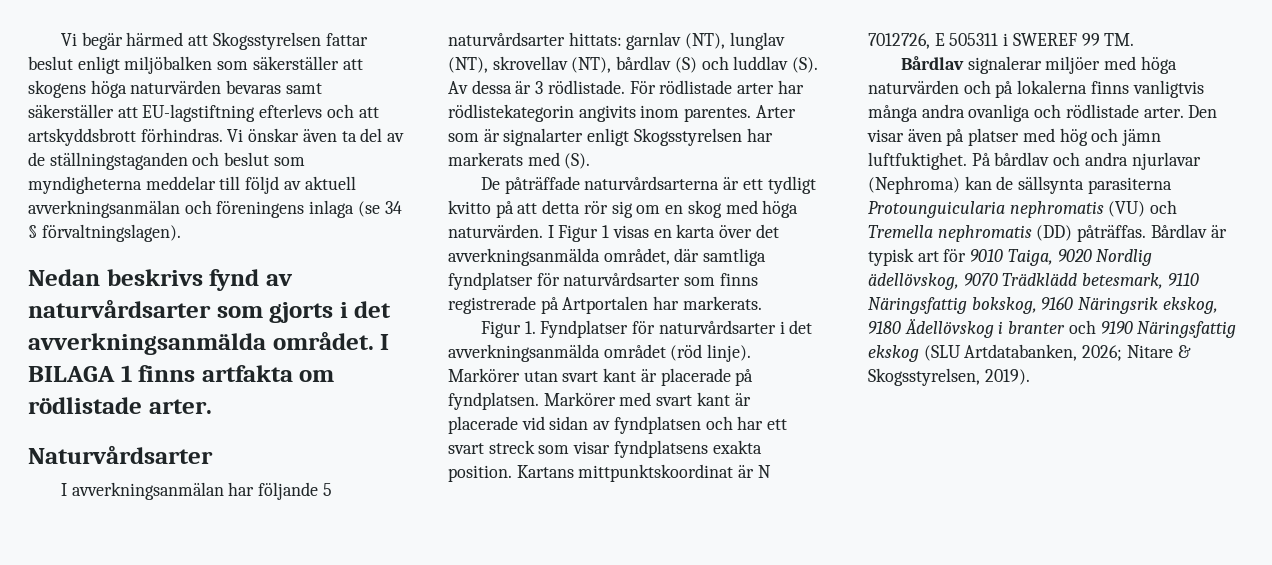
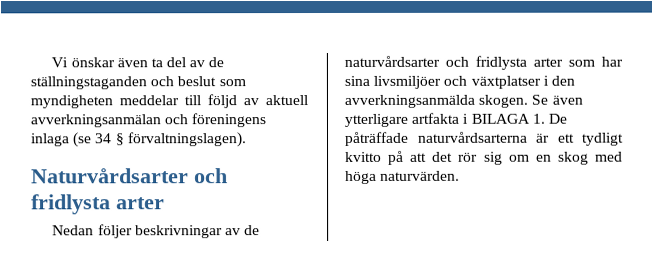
- Vi begär härmed att Skogsstyrelsen fattar beslut enligt miljöbalken som säkerställer att skogens höga naturvärden bevaras samt säkerställer att EU-lagstiftning efterlevs och att artskyddsbrott förhindras. Vi önskar även ta del av de ställningstaganden och beslut som myndigheterna meddelar till följd av aktuell avverkningsanmälan och föreningens inlaga (se 34 § förvaltningslagen).
+ Vi önskar även ta del av de ställningstaganden och beslut som myndigheten meddelar till följd av aktuell avverkningsanmälan och föreningens inlaga (se 34 § förvaltningslagen).
- Nedan beskrivs fynd av naturvårdsarter som gjorts i det avverkningsanmälda området. I BILAGA 1 finns artfakta om rödlistade arter.
- Naturvårdsarter
- I avverkningsanmälan har följande 5 naturvårdsarter hittats: garnlav (NT), lunglav (NT), skrovellav (NT), bårdlav (S) och luddlav (S). Av dessa är 3 rödlistade. För rödlistade arter har rödlistekategorin angivits inom parentes. Arter som är signalarter enligt Skogsstyrelsen har markerats med (S).
- De påträffade naturvårdsarterna är ett tydligt kvitto på att detta rör sig om en skog med höga naturvärden. I Figur 1 visas en karta över det avverkningsanmälda området, där samtliga fyndplatser för naturvårdsarter som finns registrerade på Artportalen har markerats.
- Figur 1. Fyndplatser för naturvårdsarter i det avverkningsanmälda området (röd linje). Markörer utan svart kant är placerade på fyndplatsen. Markörer med svart kant är placerade vid sidan av fyndplatsen och har ett svart streck som visar fyndplatsens exakta position. Kartans mittpunktskoordinat är N 7012726, E 505311 i SWEREF 99 TM.
- Bårdlav signalerar miljöer med höga naturvärden och på lokalerna finns vanligtvis många andra ovanliga och rödlistade arter. Den visar även på platser med hög och jämn luftfuktighet. På bårdlav och andra njurlavar (Nephroma) kan de sällsynta parasiterna Protounguicularia nephromatis (VU) och Tremella nephromatis (DD) påträffas. Bårdlav är typisk art för 9010 Taiga, 9020 Nordlig ädellövskog, 9070 Trädklädd betesmark, 9110 Näringsfattig bokskog, 9160 Näringsrik ekskog, 9180 Ädellövskog i branter och 9190 Näringsfattig ekskog (SLU Artdatabanken, 2026; Nitare & Skogsstyrelsen, 2019).
+ Naturvårdsarter och fridlysta arter
+ Nedan följer beskrivningar av de naturvårdsarter och fridlysta arter som har sina livsmiljöer och växtplatser i den avverkningsanmälda skogen. Se även ytterligare artfakta i BILAGA 1. De påträffade naturvårdsarterna är ett tydligt kvitto på att det rör sig om en skog med höga naturvärden.

